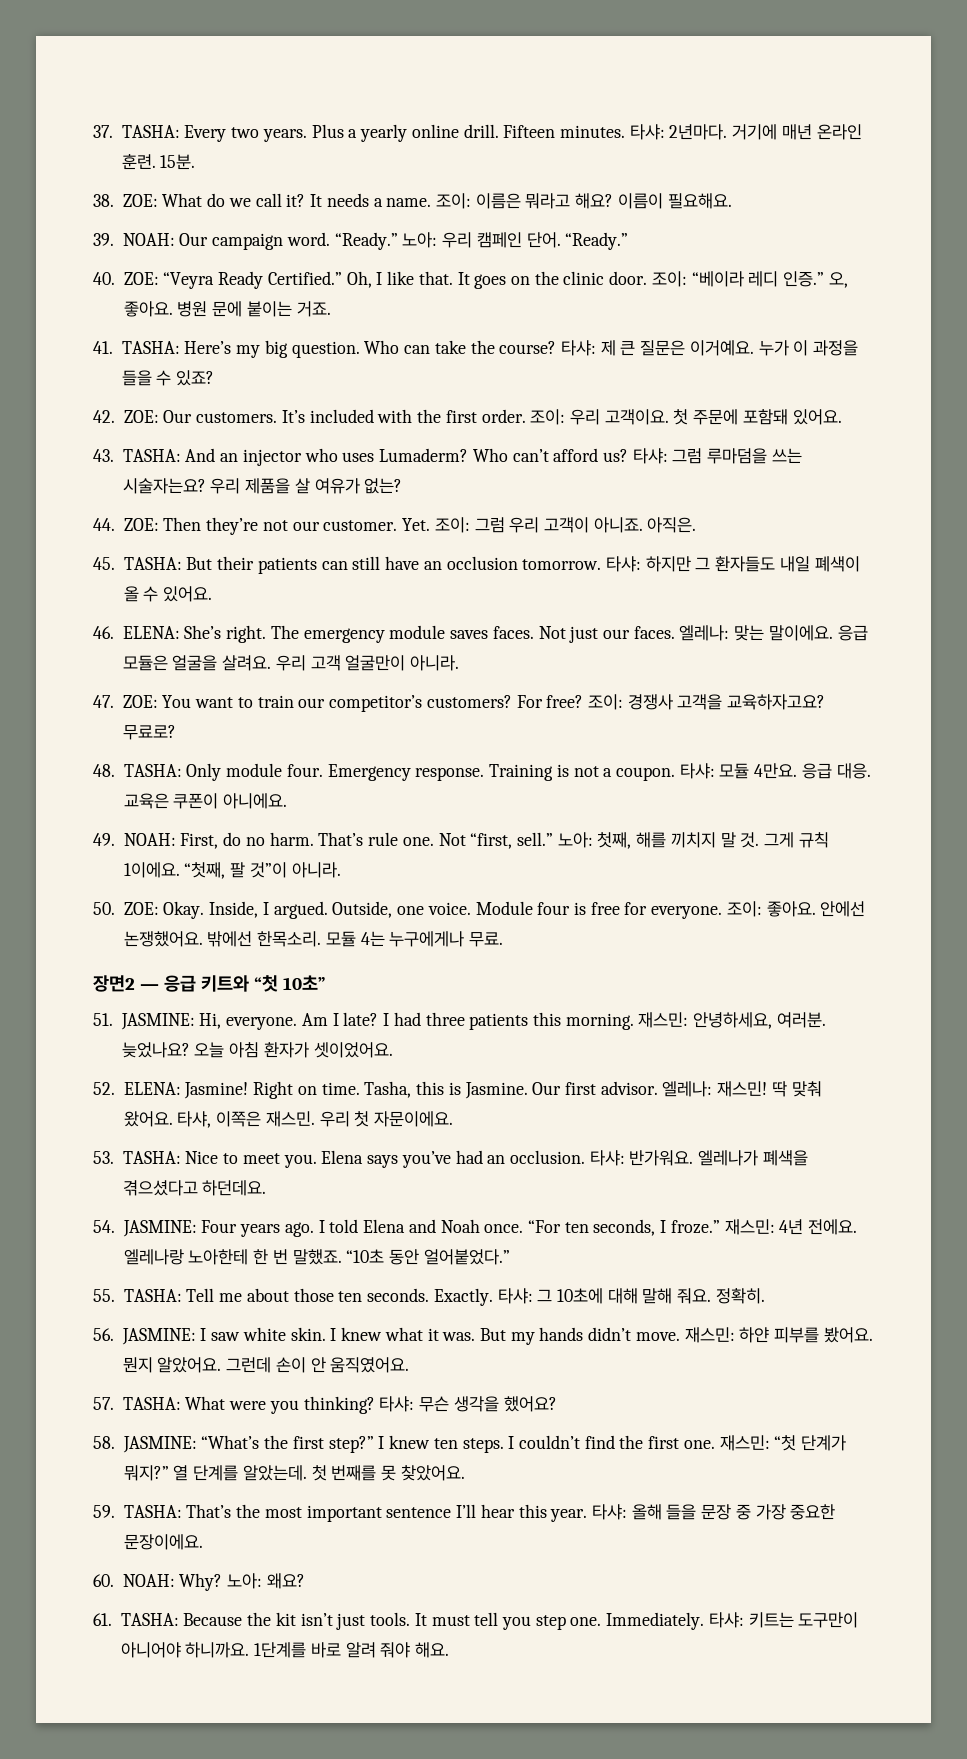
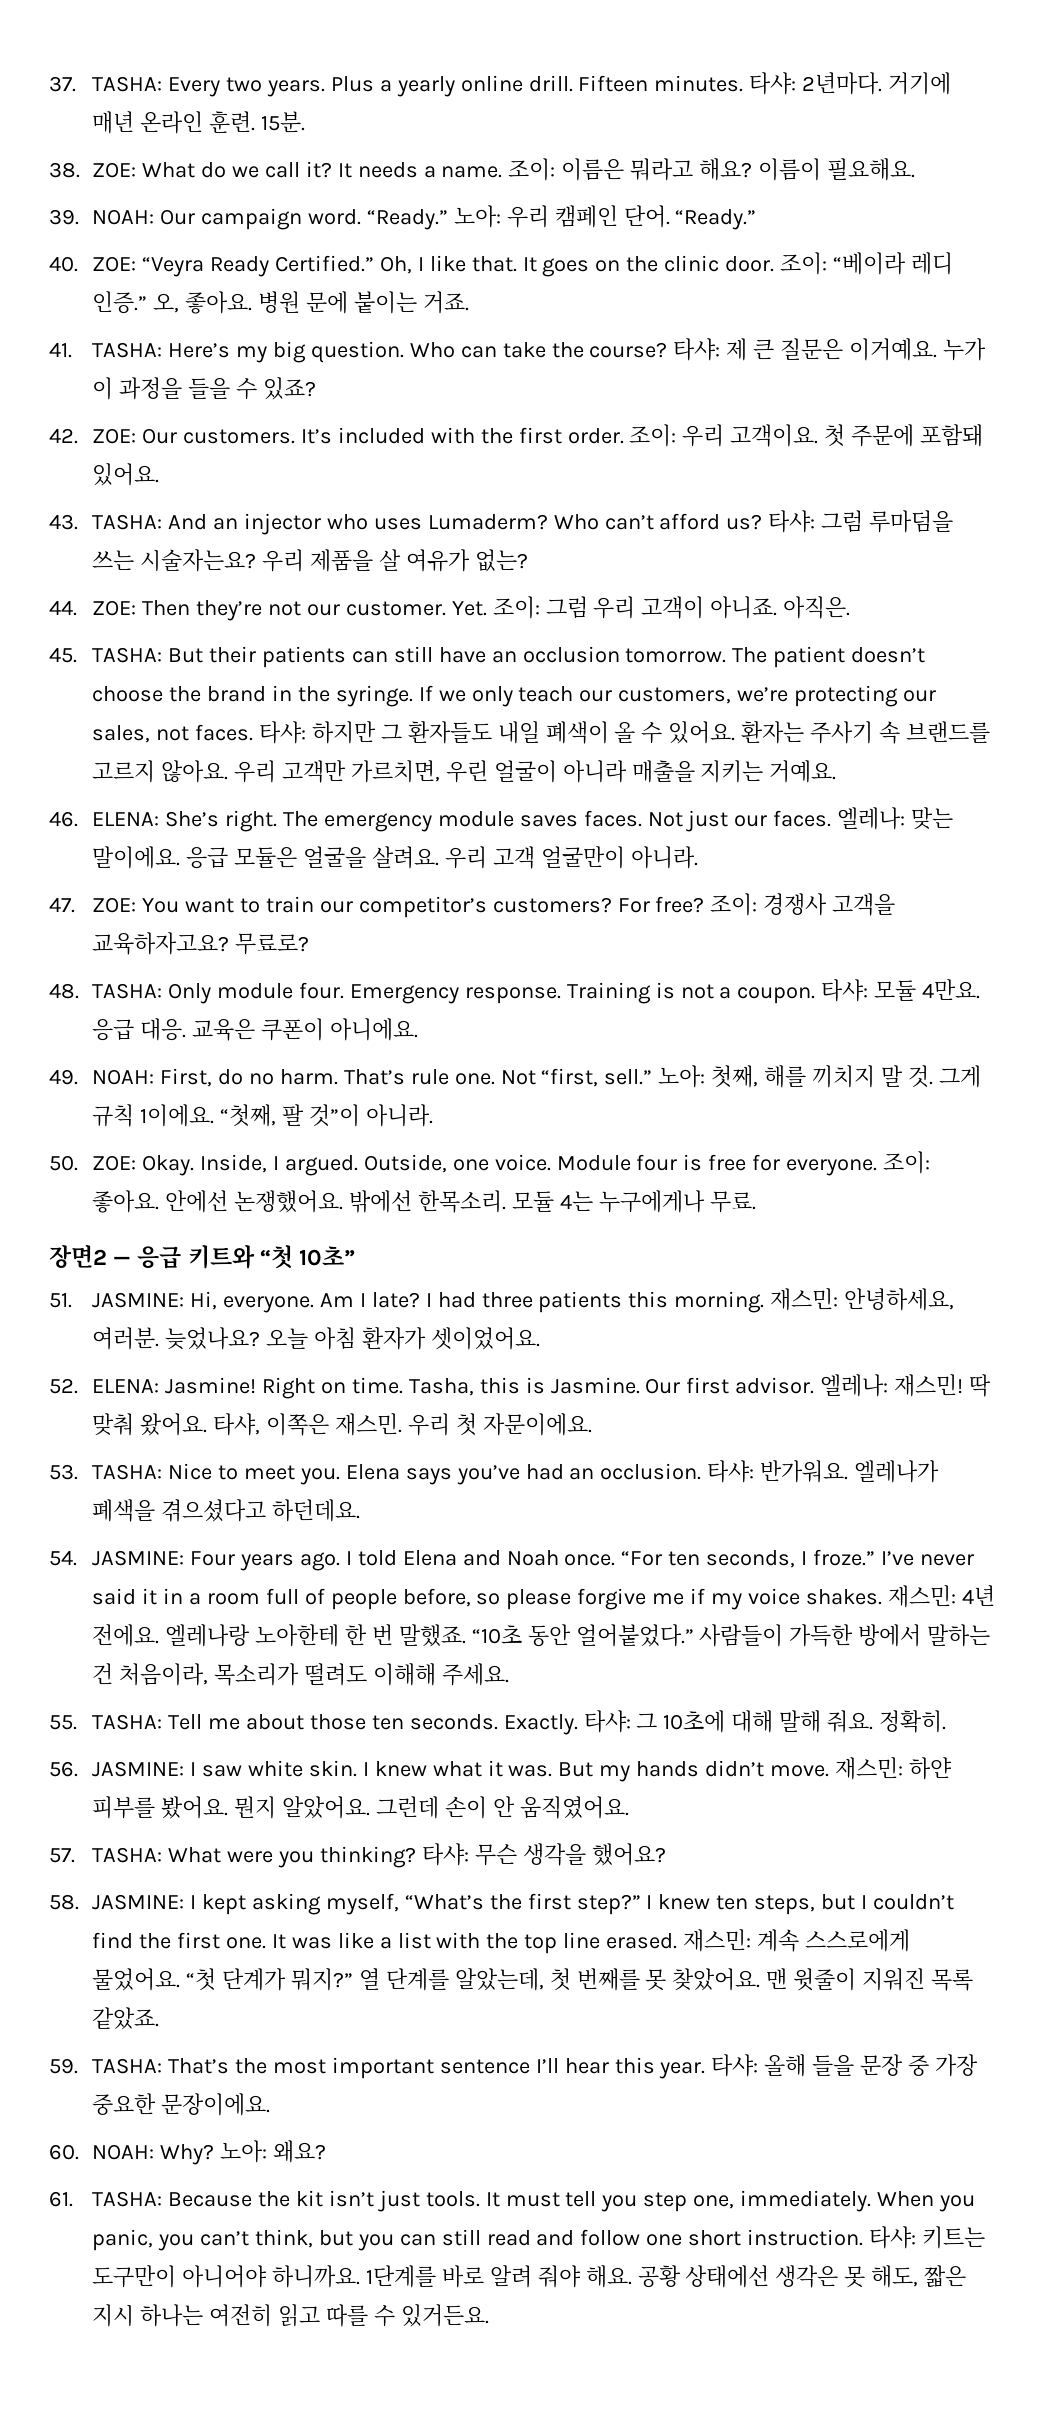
+ The patient doesn’t choose the brand in the syringe. If we only teach our customers, we’re protecting our sales, not faces.
+ 환자는 주사기 속 브랜드를 고르지 않아요. 우리 고객만 가르치면, 우린 얼굴이 아니라 매출을 지키는 거예요.
+ I’ve never said it in a room full of people before, so please forgive me if my voice shakes.
+ 사람들이 가득한 방에서 말하는 건 처음이라, 목소리가 떨려도 이해해 주세요.
- 58. JASMINE: “What’s the first step?”
+ 58. JASMINE: I kept asking myself, “What’s the first step?”
- I knew ten steps. I couldn’t find the first one.
+ I knew ten steps, but I couldn’t find the first one.
- 재스민: “첫 단계가 뭐지?”
+ It was like a list with the top line erased. 재스민: 계속 스스로에게 물었어요. “첫 단계가 뭐지?”
- 열 단계를 알았는데. 첫 번째를 못 찾았어요.
+ 열 단계를 알았는데, 첫 번째를 못 찾았어요. 맨 윗줄이 지워진 목록 같았죠.
- It must tell you step one. Immediately.
+ It must tell you step one, immediately. When you panic, you can’t think, but you can still read and follow one short instruction.
+ 공황 상태에선 생각은 못 해도, 짧은 지시 하나는 여전히 읽고 따를 수 있거든요.

